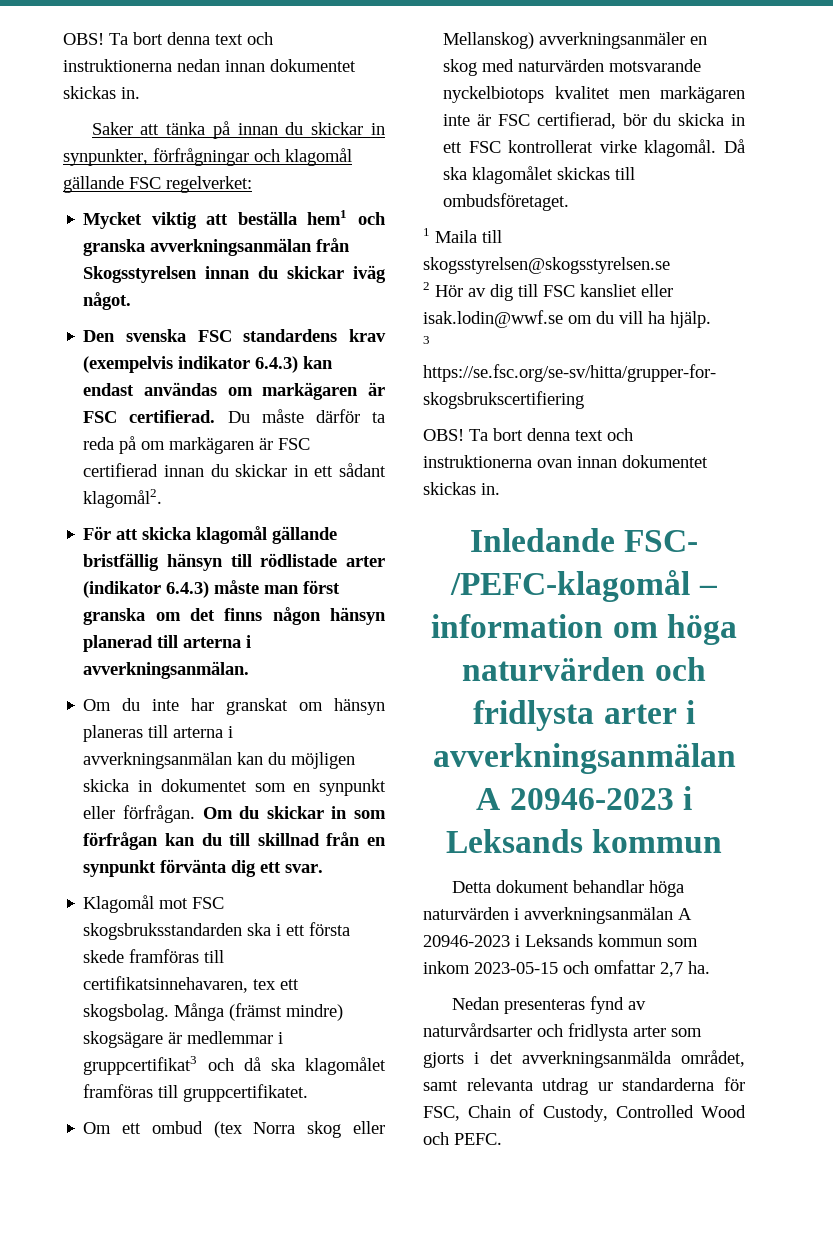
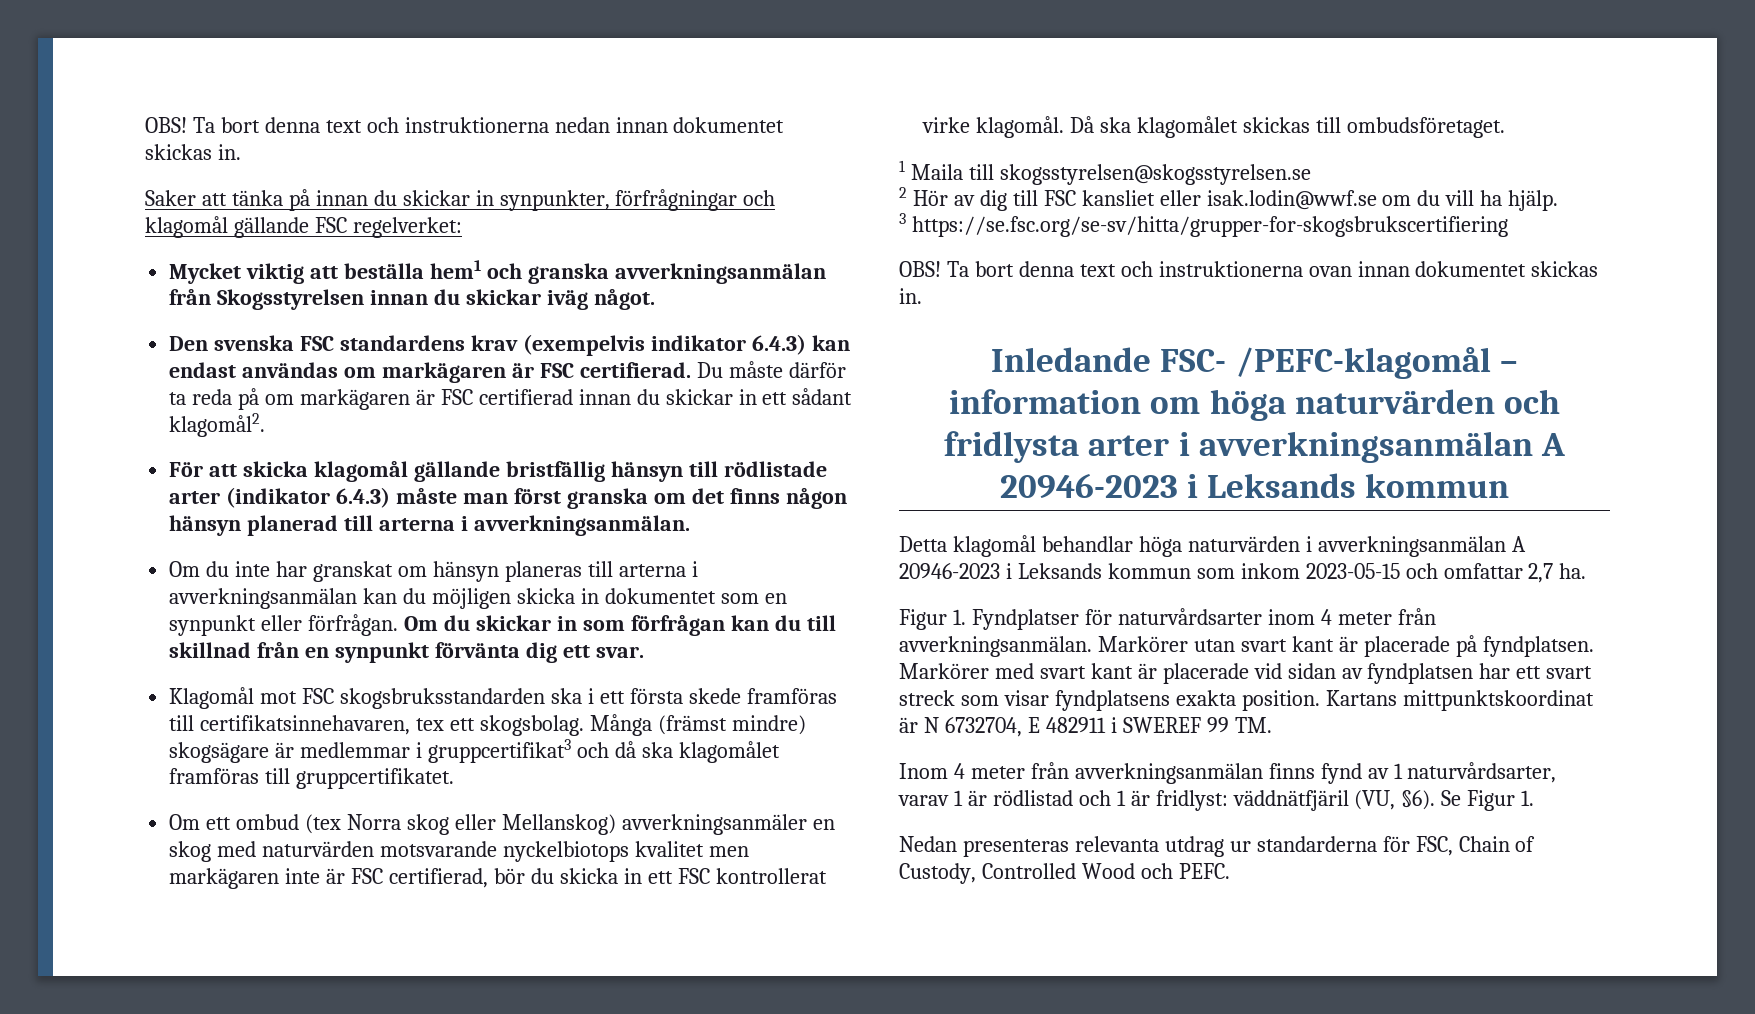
- Detta dokument behandlar höga naturvärden i avverkningsanmälan A 20946-2023 i Leksands kommun som inkom 2023-05-15 och omfattar 2,7 ha.
+ Detta klagomål behandlar höga naturvärden i avverkningsanmälan A 20946-2023 i Leksands kommun som inkom 2023-05-15 och omfattar 2,7 ha.
- Nedan presenteras fynd av naturvårdsarter och fridlysta arter som gjorts i det avverkningsanmälda området, samt relevanta utdrag ur standarderna för FSC, Chain of Custody, Controlled Wood och PEFC.
+ Figur 1. Fyndplatser för naturvårdsarter inom 4 meter från avverkningsanmälan. Markörer utan svart kant är placerade på fyndplatsen. Markörer med svart kant är placerade vid sidan av fyndplatsen har ett svart streck som visar fyndplatsens exakta position. Kartans mittpunktskoordinat är N 6732704, E 482911 i SWEREF 99 TM.
+ Inom 4 meter från avverkningsanmälan finns fynd av 1 naturvårdsarter, varav 1 är rödlistad och 1 är fridlyst: väddnätfjäril (VU, §6). Se Figur 1.
+ Nedan presenteras relevanta utdrag ur standarderna för FSC, Chain of Custody, Controlled Wood och PEFC.

